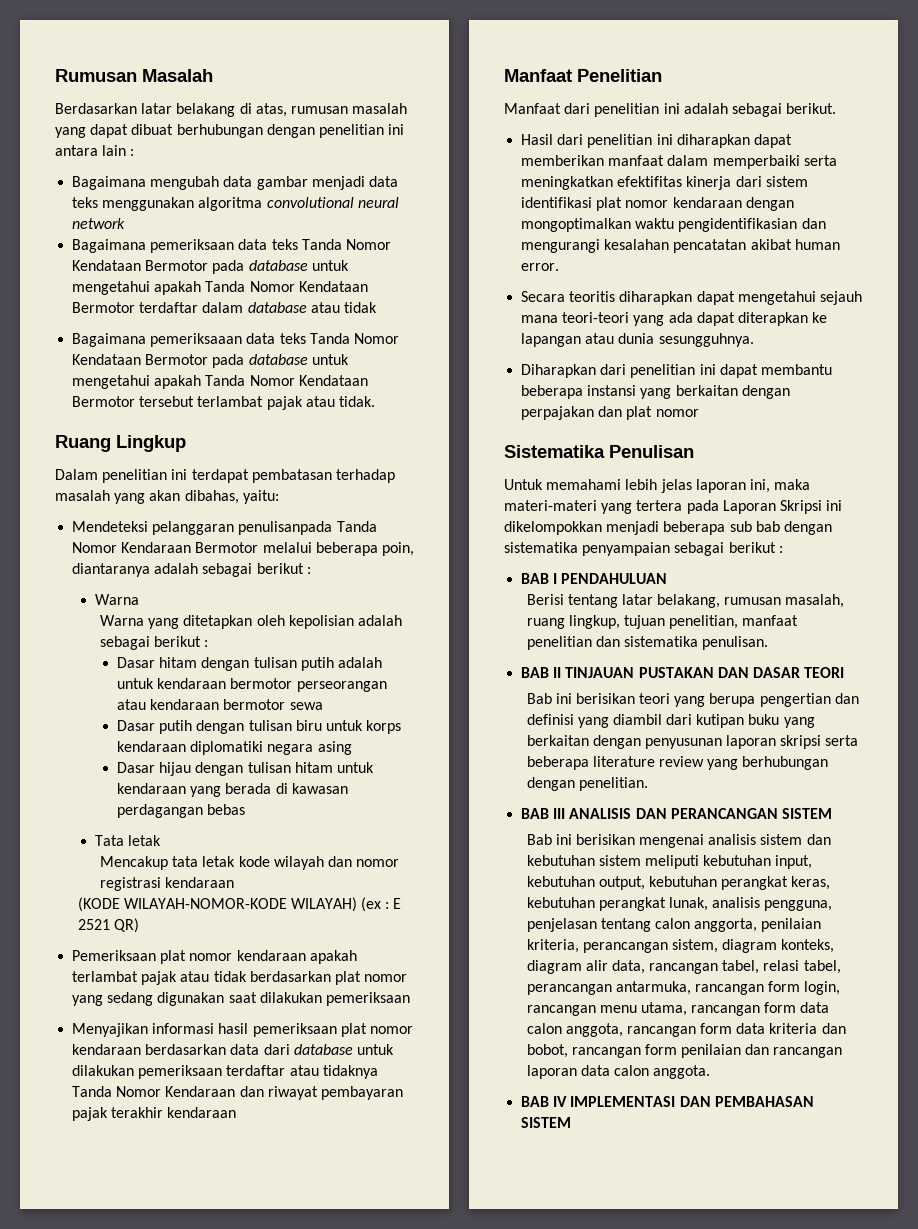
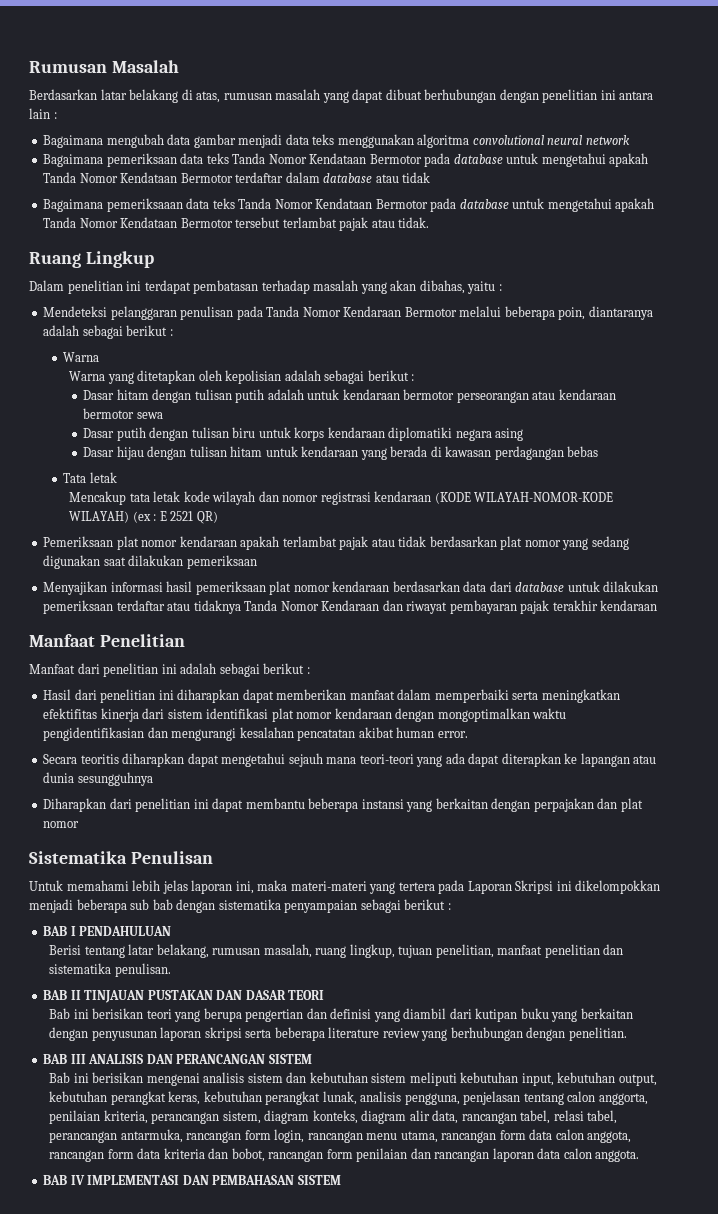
- Dalam penelitian ini terdapat pembatasan terhadap masalah yang akan dibahas, yaitu:
+ Dalam penelitian ini terdapat pembatasan terhadap masalah yang akan dibahas, yaitu :
- Mendeteksi pelanggaran penulisanpada Tanda Nomor Kendaraan Bermotor melalui beberapa poin, diantaranya adalah sebagai berikut :
+ Mendeteksi pelanggaran penulisan pada Tanda Nomor Kendaraan Bermotor melalui beberapa poin, diantaranya adalah sebagai berikut :
- Mencakup tata letak kode wilayah dan nomor registrasi kendaraan
- (KODE WILAYAH-NOMOR-KODE WILAYAH) (ex : E 2521 QR)
+ Mencakup tata letak kode wilayah dan nomor registrasi kendaraan (KODE WILAYAH-NOMOR-KODE WILAYAH) (ex : E 2521 QR)
- Manfaat dari penelitian ini adalah sebagai berikut.
+ Manfaat dari penelitian ini adalah sebagai berikut :
- Secara teoritis diharapkan dapat mengetahui sejauh mana teori-teori yang ada dapat diterapkan ke lapangan atau dunia sesungguhnya.
+ Secara teoritis diharapkan dapat mengetahui sejauh mana teori-teori yang ada dapat diterapkan ke lapangan atau dunia sesungguhnya

